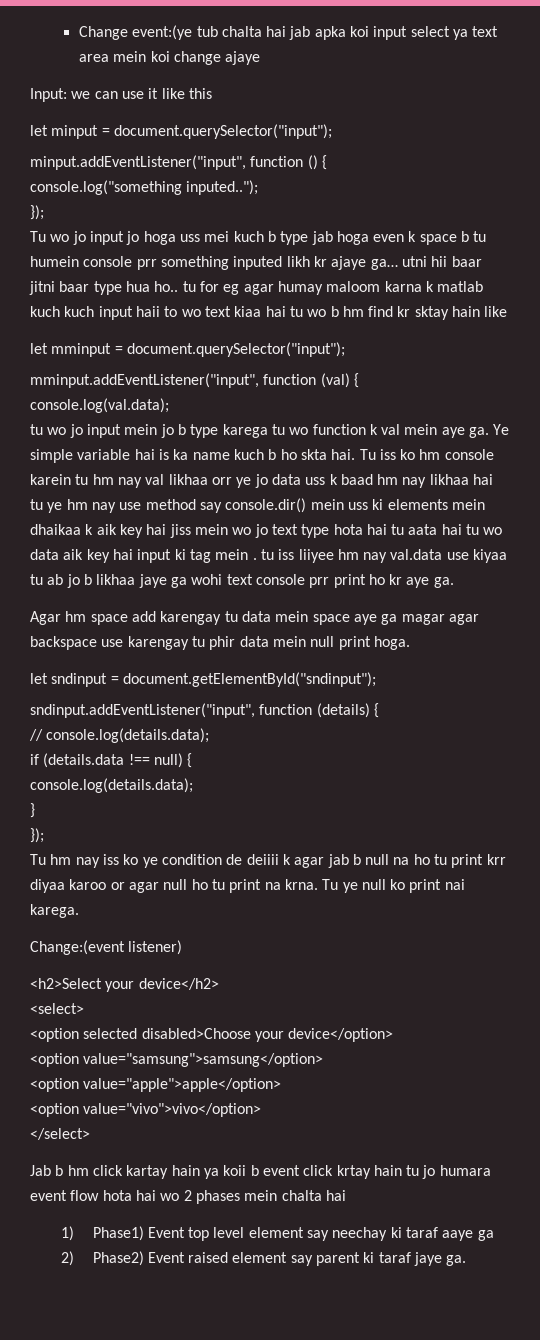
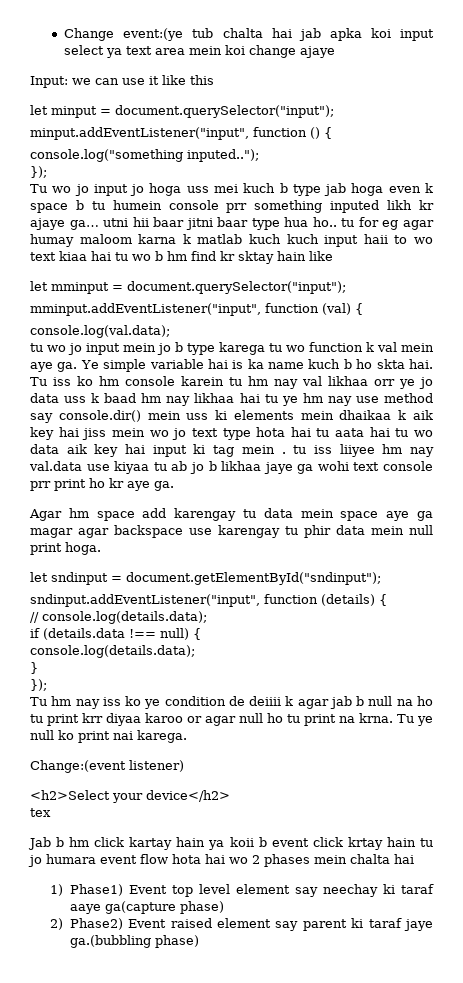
- <select>
- <option selected disabled>Choose your device</option>
- <option value="samsung">samsung</option>
- <option value="apple">apple</option>
- <option value="vivo">vivo</option>
- </select>
+ tex
- 1) Phase1) Event top level element say neechay ki taraf aaye ga
+ 1) Phase1) Event top level element say neechay ki taraf aaye ga(capture phase)
- 2) Phase2) Event raised element say parent ki taraf jaye ga.
+ 2) Phase2) Event raised element say parent ki taraf jaye ga.(bubbling phase)

